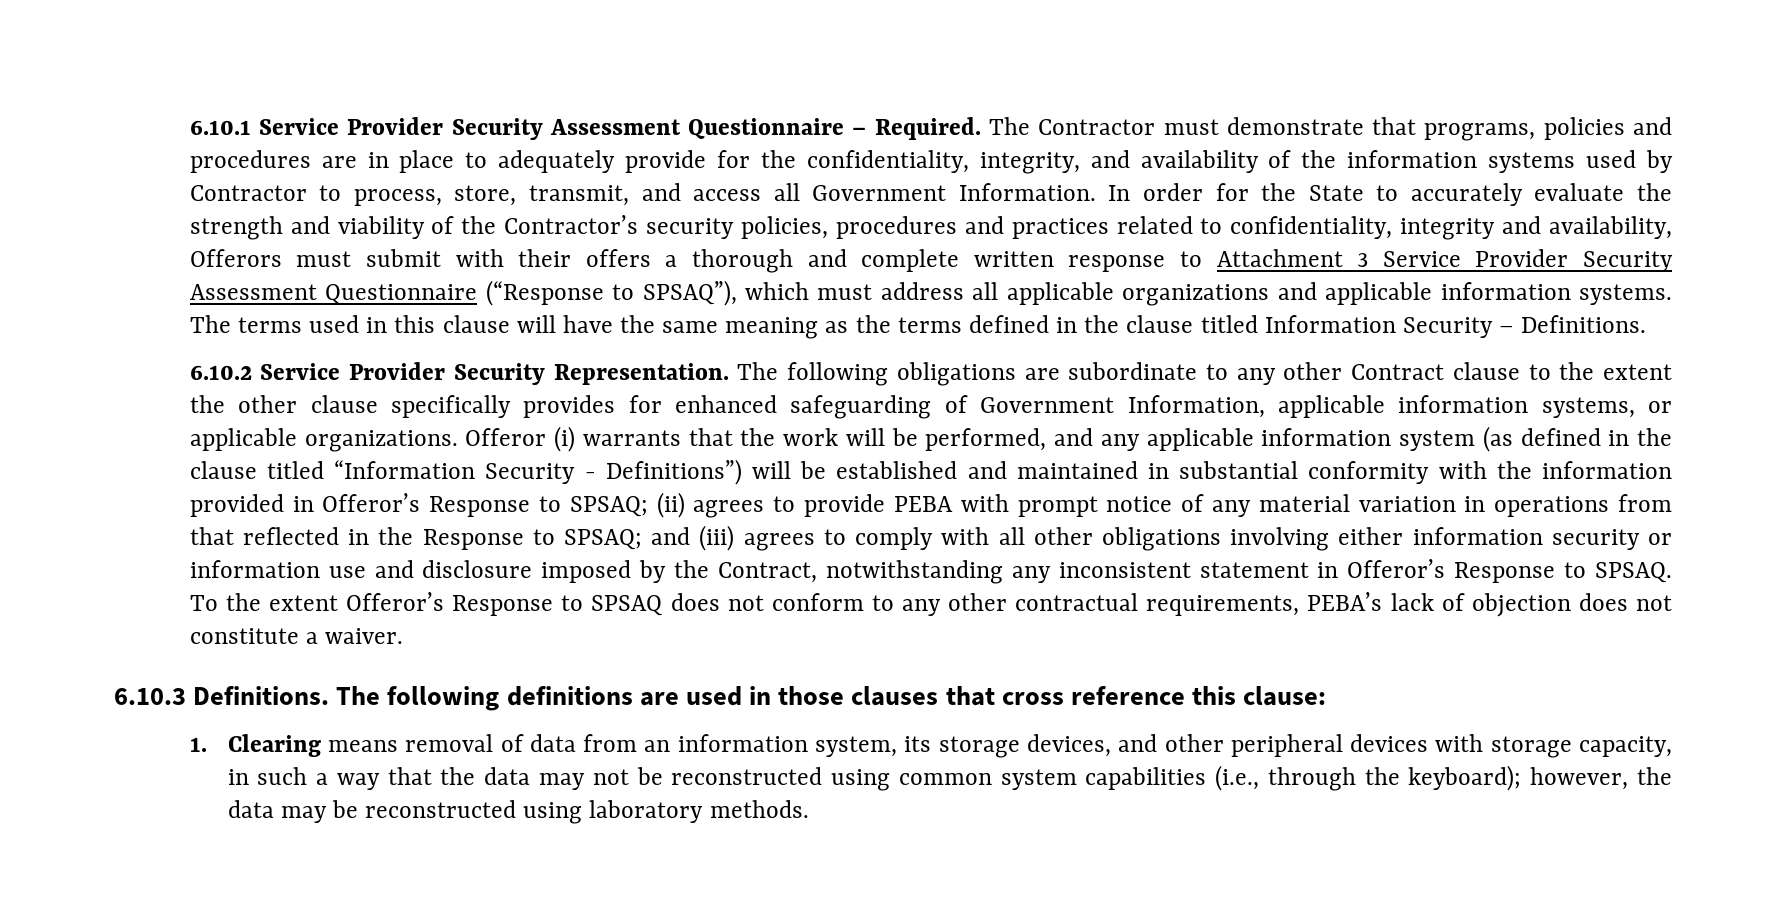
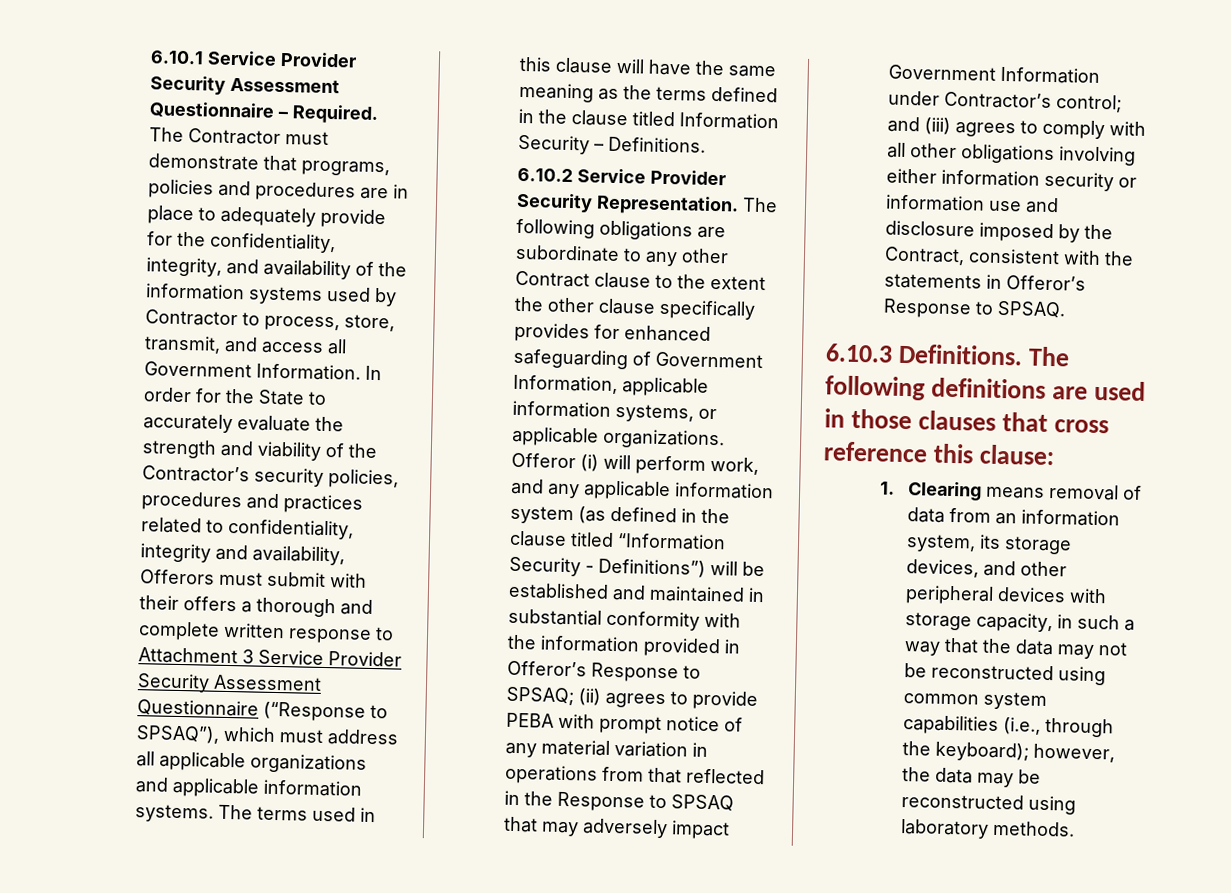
- Offeror (i) warrants that the work will be performed, and any applicable information system (as defined in the clause titled “Information Security - Definitions”) will be established and maintained in substantial conformity with the information provided in Offeror’s Response to SPSAQ;
+ Offeror (i) will perform work, and any applicable information system (as defined in the clause titled “Information Security - Definitions”) will be established and maintained in substantial conformity with the information provided in Offeror’s Response to SPSAQ;
- (ii) agrees to provide PEBA with prompt notice of any material variation in operations from that reflected in the Response to SPSAQ;
+ (ii) agrees to provide PEBA with prompt notice of any material variation in operations from that reflected in the Response to SPSAQ that may adversely impact Government Information under Contractor’s control;
- and (iii) agrees to comply with all other obligations involving either information security or information use and disclosure imposed by the Contract, notwithstanding any inconsistent statement in Offeror’s Response to SPSAQ. To the extent Offeror’s Response to SPSAQ does not conform to any other contractual requirements, PEBA’s lack of objection does not constitute a waiver.
+ and (iii) agrees to comply with all other obligations involving either information security or information use and disclosure imposed by the Contract, consistent with the statements in Offeror’s Response to SPSAQ.

